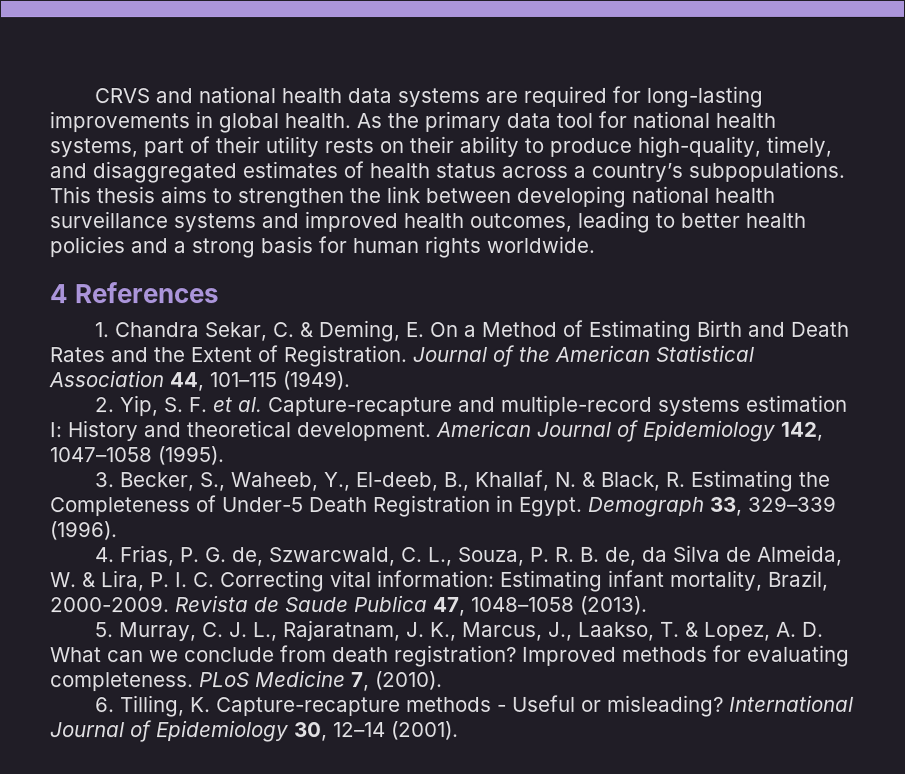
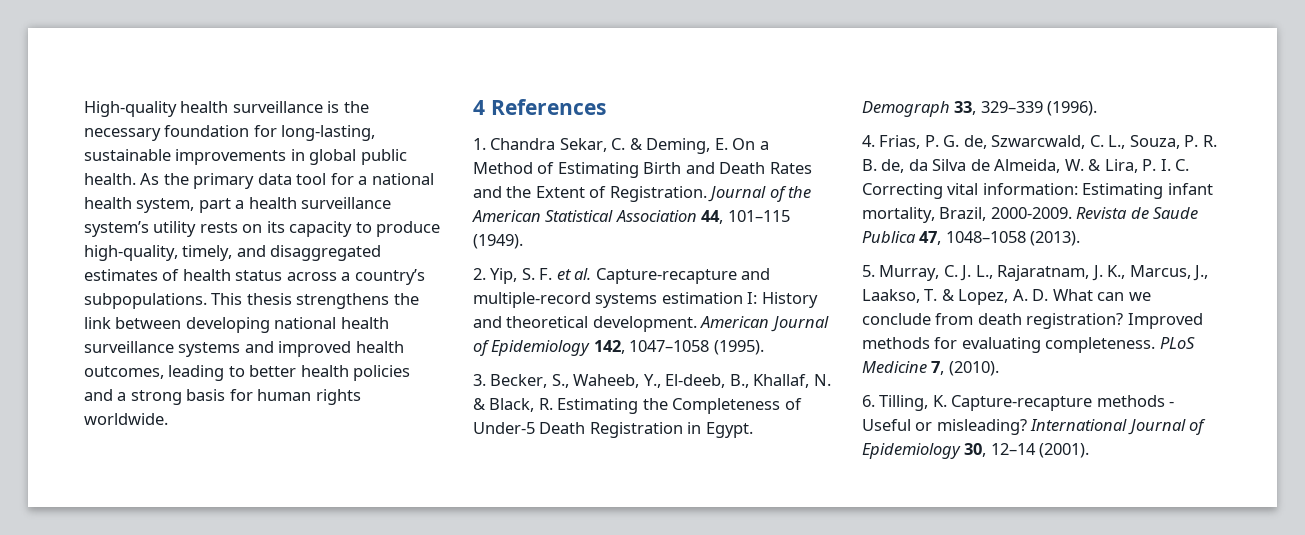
- CRVS and national health data systems are required for long-lasting improvements in global health.
+ High-quality health surveillance is the necessary foundation for long-lasting, sustainable improvements in global public health.
- As the primary data tool for national health systems, part of their utility rests on their ability to produce high-quality, timely, and disaggregated estimates of health status across a country’s subpopulations.
+ As the primary data tool for a national health system, part a health surveillance system’s utility rests on its capacity to produce high-quality, timely, and disaggregated estimates of health status across a country’s subpopulations.
- This thesis aims to strengthen the link between developing national health surveillance systems and improved health outcomes, leading to better health policies and a strong basis for human rights worldwide.
+ This thesis strengthens the link between developing national health surveillance systems and improved health outcomes, leading to better health policies and a strong basis for human rights worldwide.

